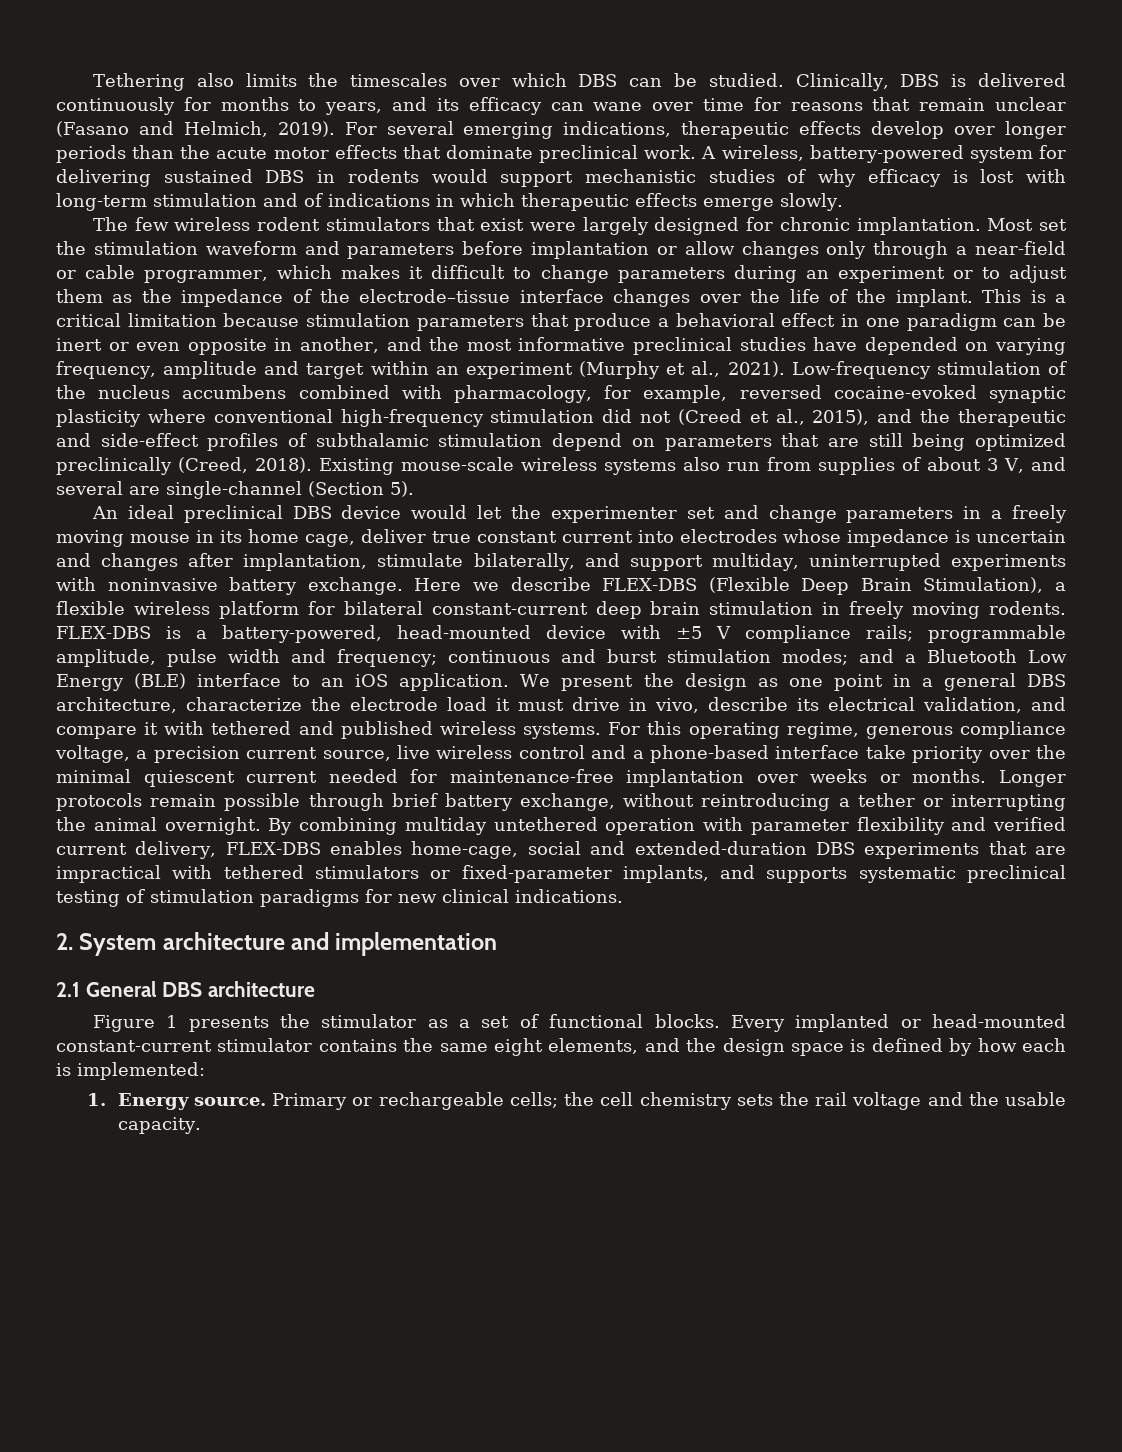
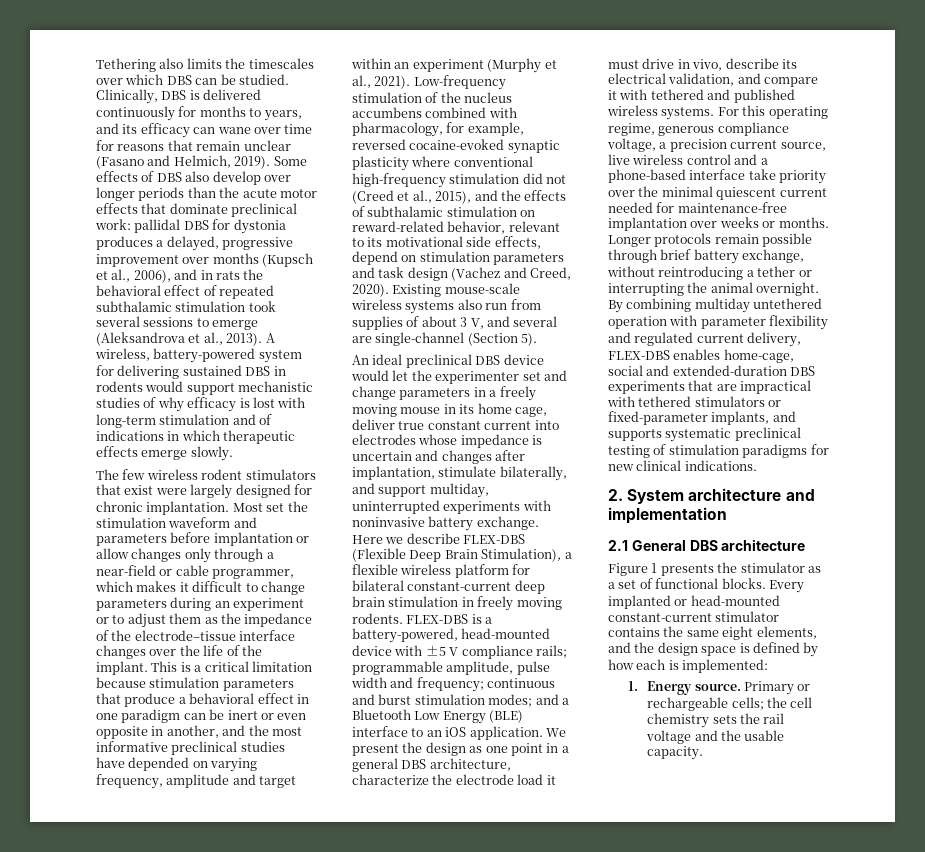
- For several emerging indications, therapeutic effects develop over longer periods than the acute motor effects that dominate preclinical work.
+ Some effects of DBS also develop over longer periods than the acute motor effects that dominate preclinical work: pallidal DBS for dystonia produces a delayed, progressive improvement over months (Kupsch et al., 2006), and in rats the behavioral effect of repeated subthalamic stimulation took several sessions to emerge (Aleksandrova et al., 2013).
- Low-frequency stimulation of the nucleus accumbens combined with pharmacology, for example, reversed cocaine-evoked synaptic plasticity where conventional high-frequency stimulation did not (Creed et al., 2015), and the therapeutic and side-effect profiles of subthalamic stimulation depend on parameters that are still being optimized preclinically (Creed, 2018).
+ Low-frequency stimulation of the nucleus accumbens combined with pharmacology, for example, reversed cocaine-evoked synaptic plasticity where conventional high-frequency stimulation did not (Creed et al., 2015), and the effects of subthalamic stimulation on reward-related behavior, relevant to its motivational side effects, depend on stimulation parameters and task design (Vachez and Creed, 2020).
- By combining multiday untethered operation with parameter flexibility and verified current delivery, FLEX-DBS enables home-cage, social and extended-duration DBS experiments that are impractical with tethered stimulators or fixed-parameter implants, and supports systematic preclinical testing of stimulation paradigms for new clinical indications.
+ By combining multiday untethered operation with parameter flexibility and regulated current delivery, FLEX-DBS enables home-cage, social and extended-duration DBS experiments that are impractical with tethered stimulators or fixed-parameter implants, and supports systematic preclinical testing of stimulation paradigms for new clinical indications.

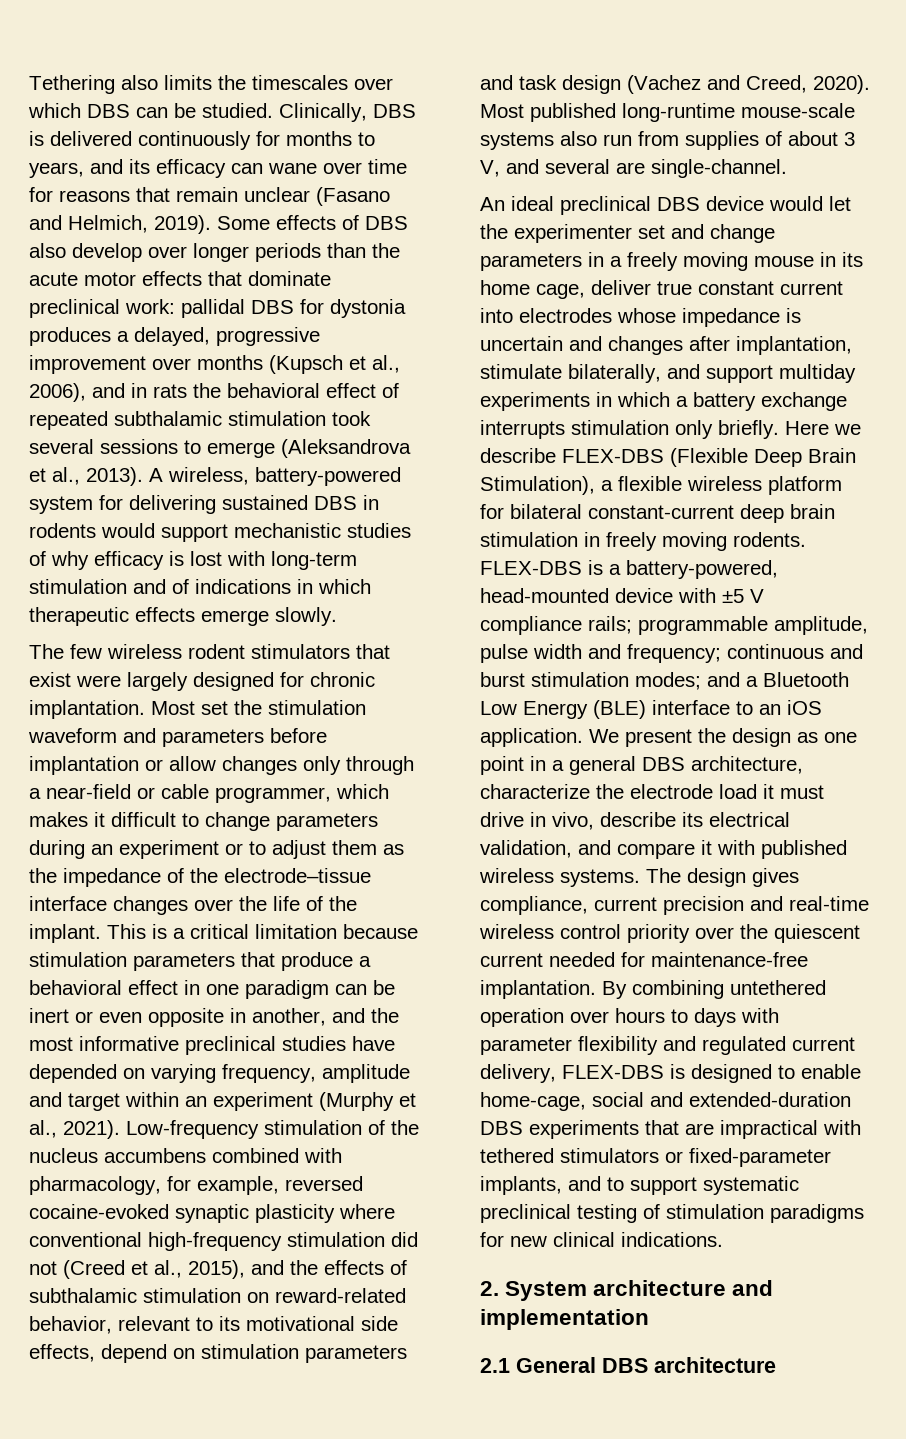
- Existing mouse-scale wireless systems also run from supplies of about 3 V, and several are single-channel (Section 5).
+ Most published long-runtime mouse-scale systems also run from supplies of about 3 V, and several are single-channel.
- An ideal preclinical DBS device would let the experimenter set and change parameters in a freely moving mouse in its home cage, deliver true constant current into electrodes whose impedance is uncertain and changes after implantation, stimulate bilaterally, and support multiday, uninterrupted experiments with noninvasive battery exchange.
+ An ideal preclinical DBS device would let the experimenter set and change parameters in a freely moving mouse in its home cage, deliver true constant current into electrodes whose impedance is uncertain and changes after implantation, stimulate bilaterally, and support multiday experiments in which a battery exchange interrupts stimulation only briefly.
- We present the design as one point in a general DBS architecture, characterize the electrode load it must drive in vivo, describe its electrical validation, and compare it with tethered and published wireless systems.
+ We present the design as one point in a general DBS architecture, characterize the electrode load it must drive in vivo, describe its electrical validation, and compare it with published wireless systems.
- For this operating regime, generous compliance voltage, a precision current source, live wireless control and a phone-based interface take priority over the minimal quiescent current needed for maintenance-free implantation over weeks or months. Longer protocols remain possible through brief battery exchange, without reintroducing a tether or interrupting the animal overnight.
+ The design gives compliance, current precision and real-time wireless control priority over the quiescent current needed for maintenance-free implantation.
- By combining multiday untethered operation with parameter flexibility and regulated current delivery, FLEX-DBS enables home-cage, social and extended-duration DBS experiments that are impractical with tethered stimulators or fixed-parameter implants, and supports systematic preclinical testing of stimulation paradigms for new clinical indications.
+ By combining untethered operation over hours to days with parameter flexibility and regulated current delivery, FLEX-DBS is designed to enable home-cage, social and extended-duration DBS experiments that are impractical with tethered stimulators or fixed-parameter implants, and to support systematic preclinical testing of stimulation paradigms for new clinical indications.
- Figure 1 presents the stimulator as a set of functional blocks. Every implanted or head-mounted constant-current stimulator contains the same eight elements, and the design space is defined by how each is implemented:
- 1. Energy source. Primary or rechargeable cells; the cell chemistry sets the rail voltage and the usable capacity.

